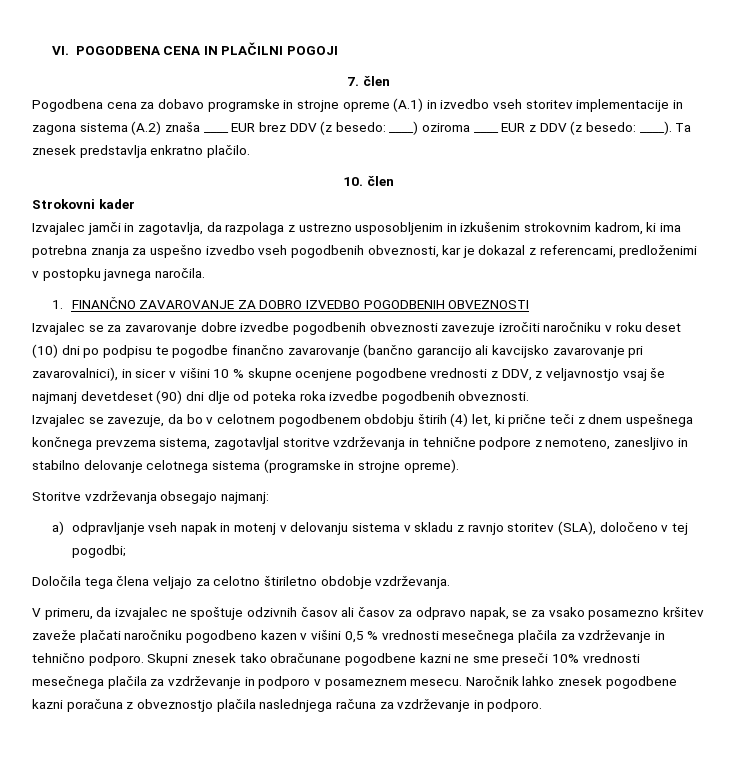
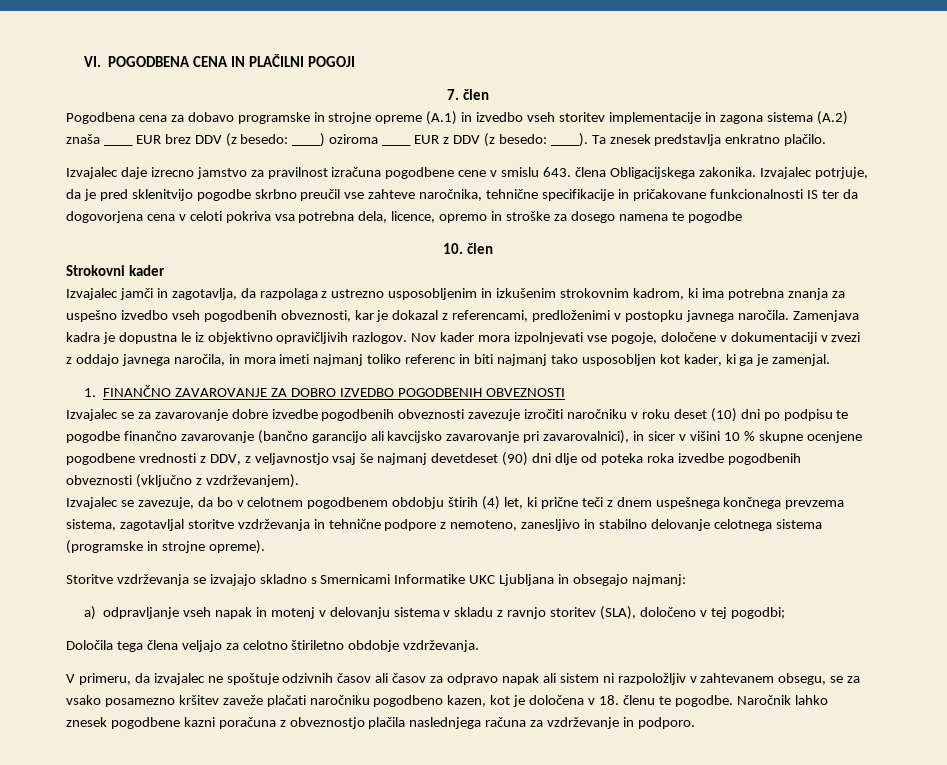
+ Izvajalec daje izrecno jamstvo za pravilnost izračuna pogodbene cene v smislu 643. člena Obligacijskega zakonika. Izvajalec potrjuje, da je pred sklenitvijo pogodbe skrbno preučil vse zahteve naročnika, tehnične specifikacije in pričakovane funkcionalnosti IS ter da dogovorjena cena v celoti pokriva vsa potrebna dela, licence, opremo in stroške za dosego namena te pogodbe
+ Zamenjava kadra je dopustna le iz objektivno opravičljivih razlogov. Nov kader mora izpolnjevati vse pogoje, določene v dokumentaciji v zvezi z oddajo javnega naročila, in mora imeti najmanj toliko referenc in biti najmanj tako usposobljen kot kader, ki ga je zamenjal.
- Izvajalec se za zavarovanje dobre izvedbe pogodbenih obveznosti zavezuje izročiti naročniku v roku deset (10) dni po podpisu te pogodbe finančno zavarovanje (bančno garancijo ali kavcijsko zavarovanje pri zavarovalnici), in sicer v višini 10 % skupne ocenjene pogodbene vrednosti z DDV, z veljavnostjo vsaj še najmanj devetdeset (90) dni dlje od poteka roka izvedbe pogodbenih obveznosti.
+ Izvajalec se za zavarovanje dobre izvedbe pogodbenih obveznosti zavezuje izročiti naročniku v roku deset (10) dni po podpisu te pogodbe finančno zavarovanje (bančno garancijo ali kavcijsko zavarovanje pri zavarovalnici), in sicer v višini 10 % skupne ocenjene pogodbene vrednosti z DDV, z veljavnostjo vsaj še najmanj devetdeset (90) dni dlje od poteka roka izvedbe pogodbenih obveznosti (vključno z vzdrževanjem).
- Storitve vzdrževanja obsegajo najmanj:
+ Storitve vzdrževanja se izvajajo skladno s Smernicami Informatike UKC Ljubljana in obsegajo najmanj:
- V primeru, da izvajalec ne spoštuje odzivnih časov ali časov za odpravo napak, se za vsako posamezno kršitev zaveže plačati naročniku pogodbeno kazen v višini 0,5 % vrednosti mesečnega plačila za vzdrževanje in tehnično podporo. Skupni znesek tako obračunane pogodbene kazni ne sme preseči 10% vrednosti mesečnega plačila za vzdrževanje in podporo v posameznem mesecu.
+ V primeru, da izvajalec ne spoštuje odzivnih časov ali časov za odpravo napak ali sistem ni razpoložljiv v zahtevanem obsegu, se za vsako posamezno kršitev zaveže plačati naročniku pogodbeno kazen, kot je določena v 18. členu te pogodbe.

